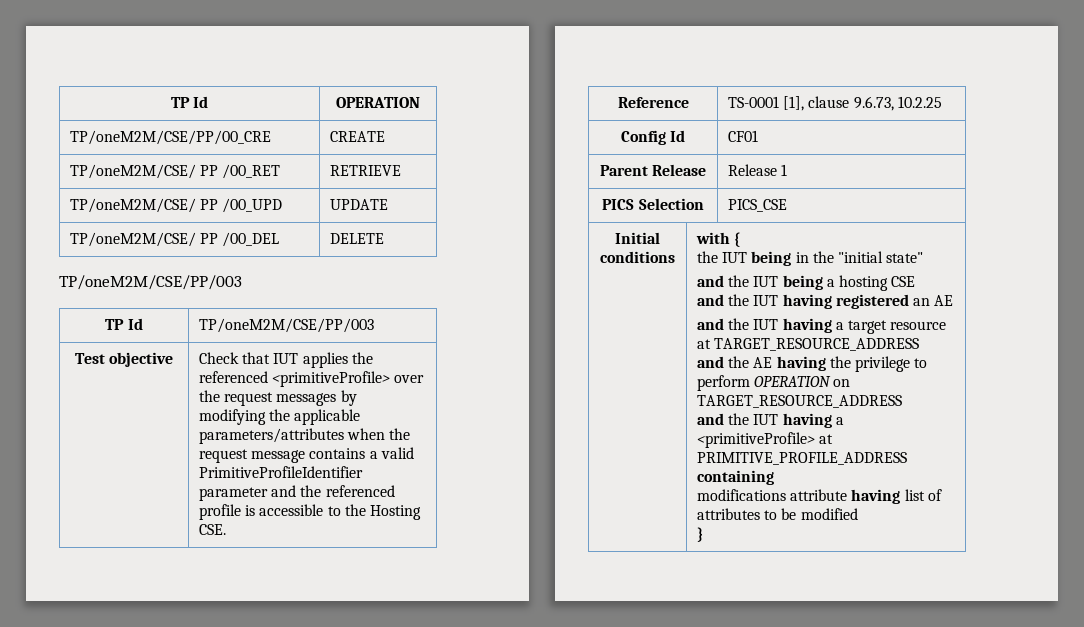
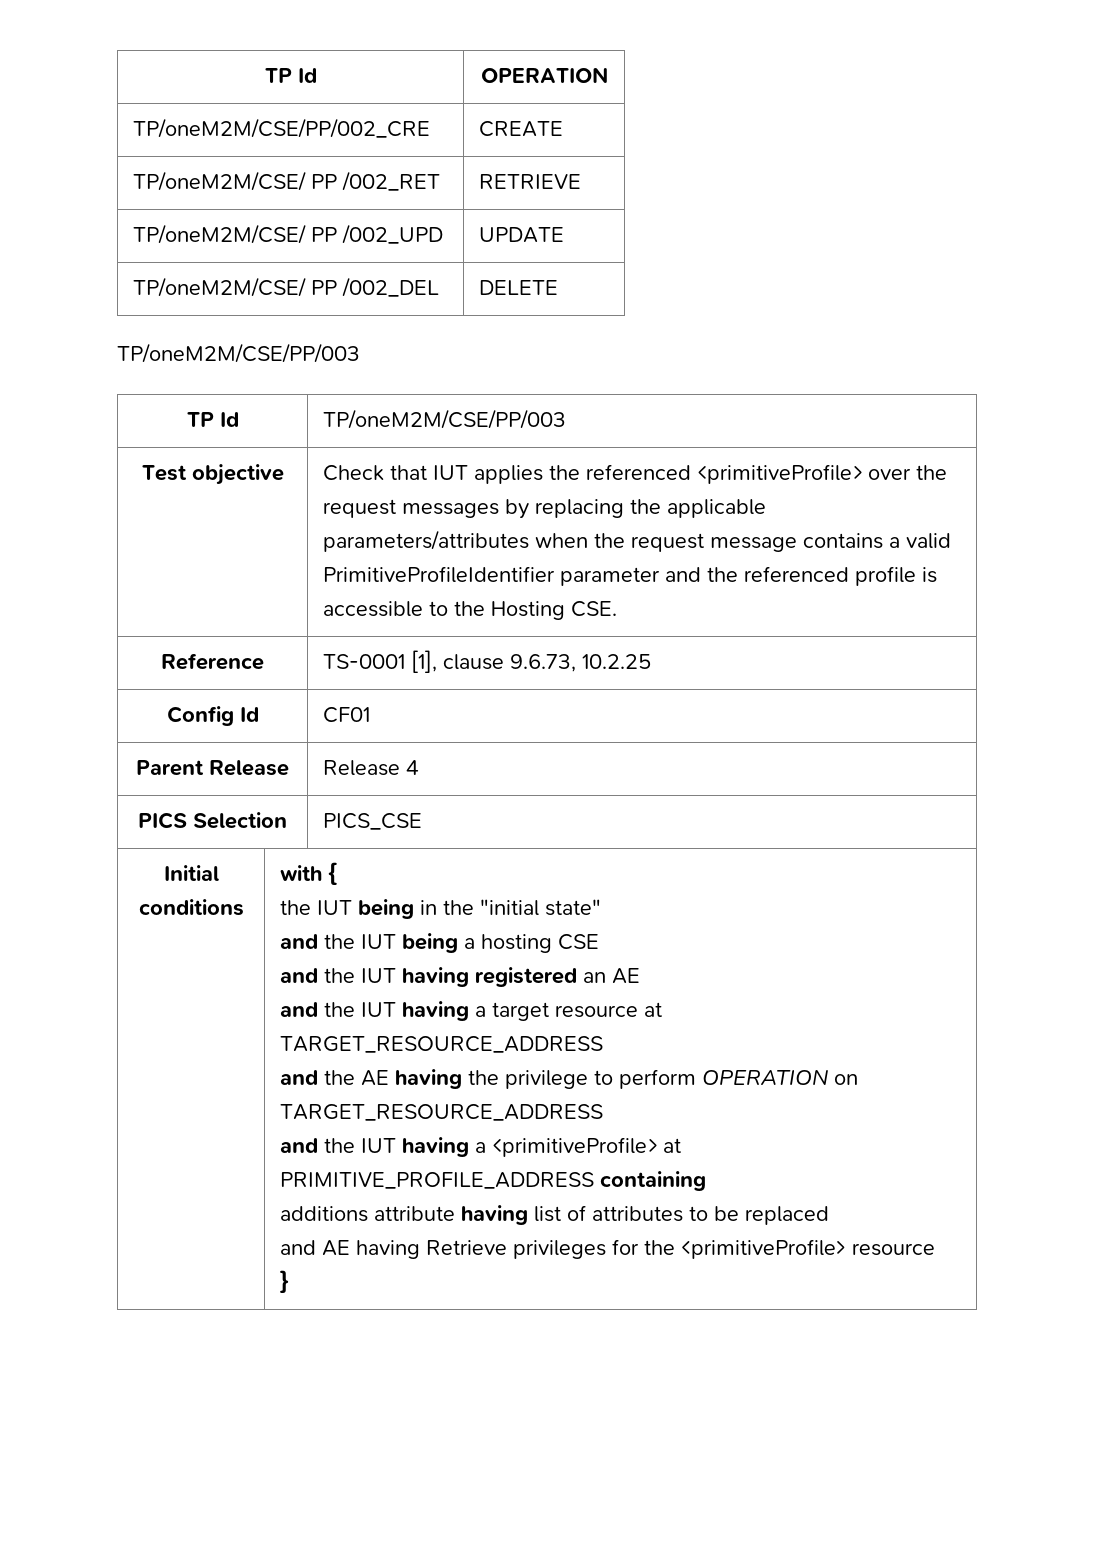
- TP/oneM2M/CSE/PP/00_CRE | CREATE
+ TP/oneM2M/CSE/PP/002_CRE | CREATE
- TP/oneM2M/CSE/ PP /00_RET | RETRIEVE
+ TP/oneM2M/CSE/ PP /002_RET | RETRIEVE
- TP/oneM2M/CSE/ PP /00_UPD | UPDATE
+ TP/oneM2M/CSE/ PP /002_UPD | UPDATE
- TP/oneM2M/CSE/ PP /00_DEL | DELETE
+ TP/oneM2M/CSE/ PP /002_DEL | DELETE
- Test objective | Check that IUT applies the referenced <primitiveProfile> over the request messages by modifying the applicable parameters/attributes when the request message contains a valid PrimitiveProfileIdentifier parameter and the referenced profile is accessible to the Hosting CSE.
+ Test objective | Check that IUT applies the referenced <primitiveProfile> over the request messages by replacing the applicable parameters/attributes when the request message contains a valid PrimitiveProfileIdentifier parameter and the referenced profile is accessible to the Hosting CSE.
- Parent Release | Release 1
+ Parent Release | Release 4
- modifications attribute having list of attributes to be modified
+ additions attribute having list of attributes to be replaced
+ and AE having Retrieve privileges for the <primitiveProfile> resource

